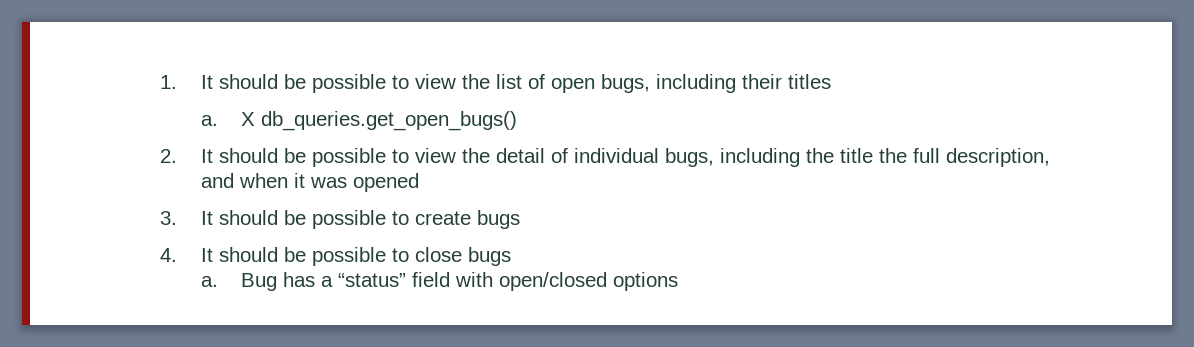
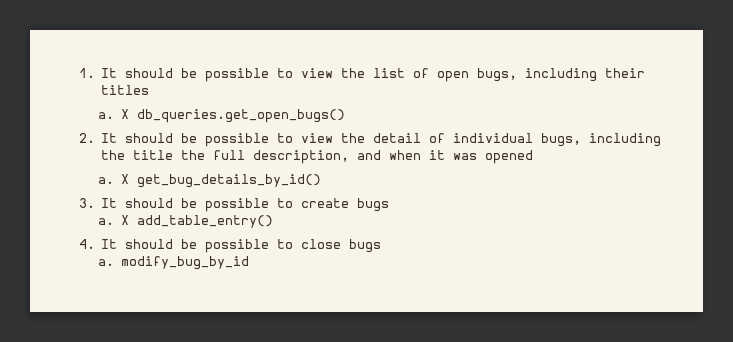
+ a. X get_bug_details_by_id()
+ a. X add_table_entry()
- a. Bug has a “status” field with open/closed options
+ a. modify_bug_by_id

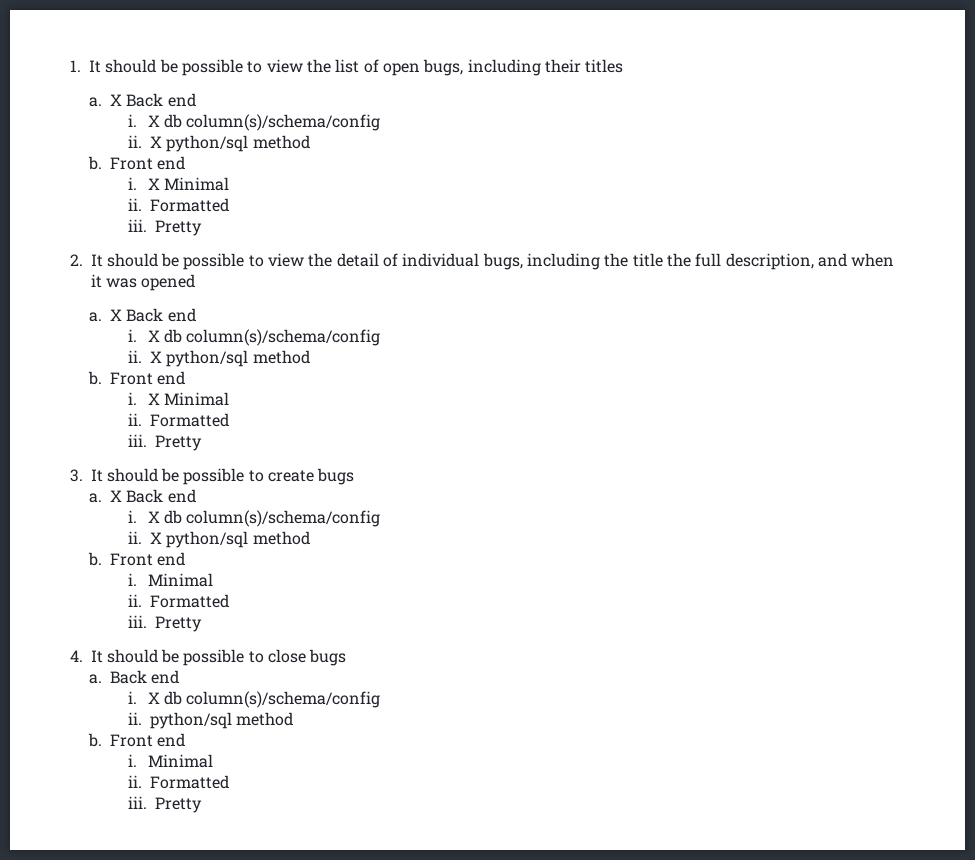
  1. It should be possible to view the list of open bugs, including their titles
- a. X db_queries.get_open_bugs()
+ a. X Back end
+ i. X db column(s)/schema/config
+ ii. X python/sql method
+ b. Front end
+ i. X Minimal
+ ii. Formatted
+ iii. Pretty
  2. It should be possible to view the detail of individual bugs, including the title the full description, and when it was opened
- a. X get_bug_details_by_id()
+ a. X Back end
+ i. X db column(s)/schema/config
+ ii. X python/sql method
+ b. Front end
+ i. X Minimal
+ ii. Formatted
+ iii. Pretty
  3. It should be possible to create bugs
- a. X add_table_entry()
+ a. X Back end
+ i. X db column(s)/schema/config
+ ii. X python/sql method
+ b. Front end
+ i. Minimal
+ ii. Formatted
+ iii. Pretty
- a. modify_bug_by_id
+ a. Back end
+ i. X db column(s)/schema/config
+ ii. python/sql method
+ b. Front end
+ i. Minimal
+ ii. Formatted
+ iii. Pretty

